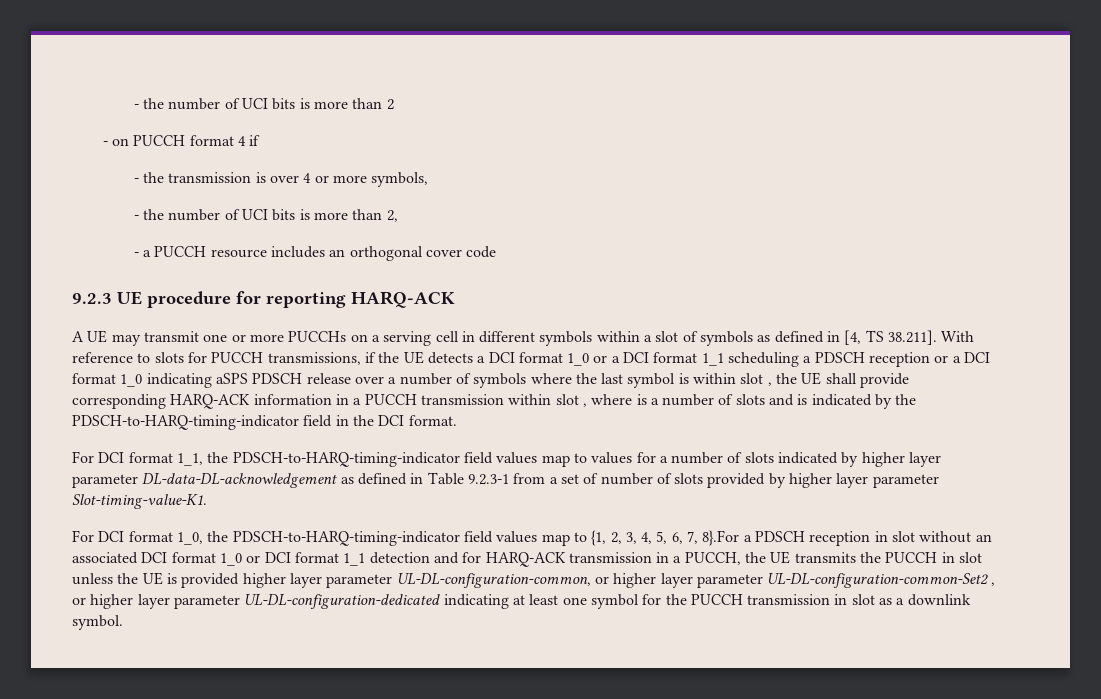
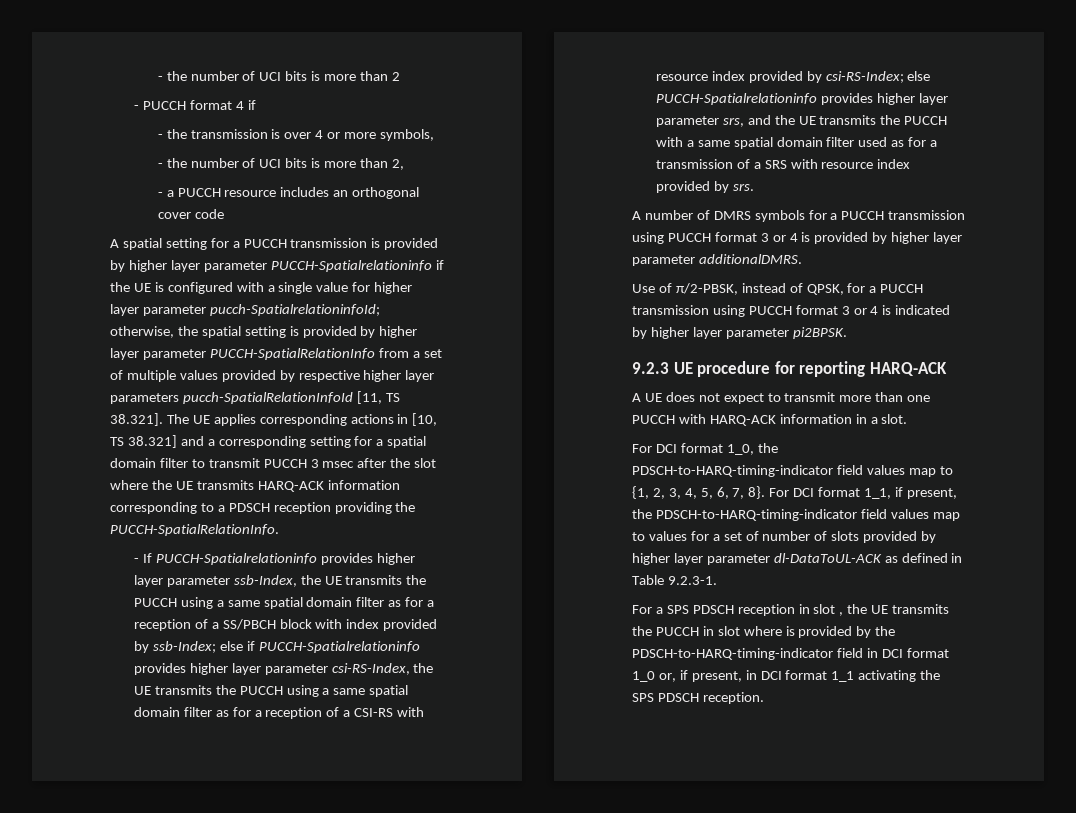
- - on PUCCH format 4 if
+ - PUCCH format 4 if
+ A spatial setting for a PUCCH transmission is provided by higher layer parameter PUCCH-Spatialrelationinfo if the UE is configured with a single value for higher layer parameter pucch-SpatialrelationinfoId; otherwise, the spatial setting is provided by higher layer parameter PUCCH-SpatialRelationInfo from a set of multiple values provided by respective higher layer parameters pucch-SpatialRelationInfoId [11, TS 38.321]. The UE applies corresponding actions in [10, TS 38.321] and a corresponding setting for a spatial domain filter to transmit PUCCH 3 msec after the slot where the UE transmits HARQ-ACK information corresponding to a PDSCH reception providing the PUCCH-SpatialRelationInfo.
+ - If PUCCH-Spatialrelationinfo provides higher layer parameter ssb-Index, the UE transmits the PUCCH using a same spatial domain filter as for a reception of a SS/PBCH block with index provided by ssb-Index; else if PUCCH-Spatialrelationinfo provides higher layer parameter csi-RS-Index, the UE transmits the PUCCH using a same spatial domain filter as for a reception of a CSI-RS with resource index provided by csi-RS-Index; else PUCCH-Spatialrelationinfo provides higher layer parameter srs, and the UE transmits the PUCCH with a same spatial domain filter used as for a transmission of a SRS with resource index provided by srs.
+ A number of DMRS symbols for a PUCCH transmission using PUCCH format 3 or 4 is provided by higher layer parameter additionalDMRS.
+ Use of π/2-PBSK, instead of QPSK, for a PUCCH transmission using PUCCH format 3 or 4 is indicated by higher layer parameter pi2BPSK.
- A UE may transmit one or more PUCCHs on a serving cell in different symbols within a slot of symbols as defined in [4, TS 38.211]. With reference to slots for PUCCH transmissions, if the UE detects a DCI format 1_0 or a DCI format 1_1 scheduling a PDSCH reception or a DCI format 1_0 indicating aSPS PDSCH release over a number of symbols where the last symbol is within slot , the UE shall provide corresponding HARQ-ACK information in a PUCCH transmission within slot , where is a number of slots and is indicated by the PDSCH-to-HARQ-timing-indicator field in the DCI format.
- For DCI format 1_1, the PDSCH-to-HARQ-timing-indicator field values map to values for a number of slots indicated by higher layer parameter DL-data-DL-acknowledgement as defined in Table 9.2.3-1 from a set of number of slots provided by higher layer parameter Slot-timing-value-K1.
+ A UE does not expect to transmit more than one PUCCH with HARQ-ACK information in a slot.
- For DCI format 1_0, the PDSCH-to-HARQ-timing-indicator field values map to {1, 2, 3, 4, 5, 6, 7, 8}.For a PDSCH reception in slot without an associated DCI format 1_0 or DCI format 1_1 detection and for HARQ-ACK transmission in a PUCCH, the UE transmits the PUCCH in slot unless the UE is provided higher layer parameter UL-DL-configuration-common, or higher layer parameter UL-DL-configuration-common-Set2 , or higher layer parameter UL-DL-configuration-dedicated indicating at least one symbol for the PUCCH transmission in slot as a downlink symbol.
+ For DCI format 1_0, the PDSCH-to-HARQ-timing-indicator field values map to {1, 2, 3, 4, 5, 6, 7, 8}. For DCI format 1_1, if present, the PDSCH-to-HARQ-timing-indicator field values map to values for a set of number of slots provided by higher layer parameter dl-DataToUL-ACK as defined in Table 9.2.3-1.
+ For a SPS PDSCH reception in slot , the UE transmits the PUCCH in slot where is provided by the PDSCH-to-HARQ-timing-indicator field in DCI format 1_0 or, if present, in DCI format 1_1 activating the SPS PDSCH reception.

